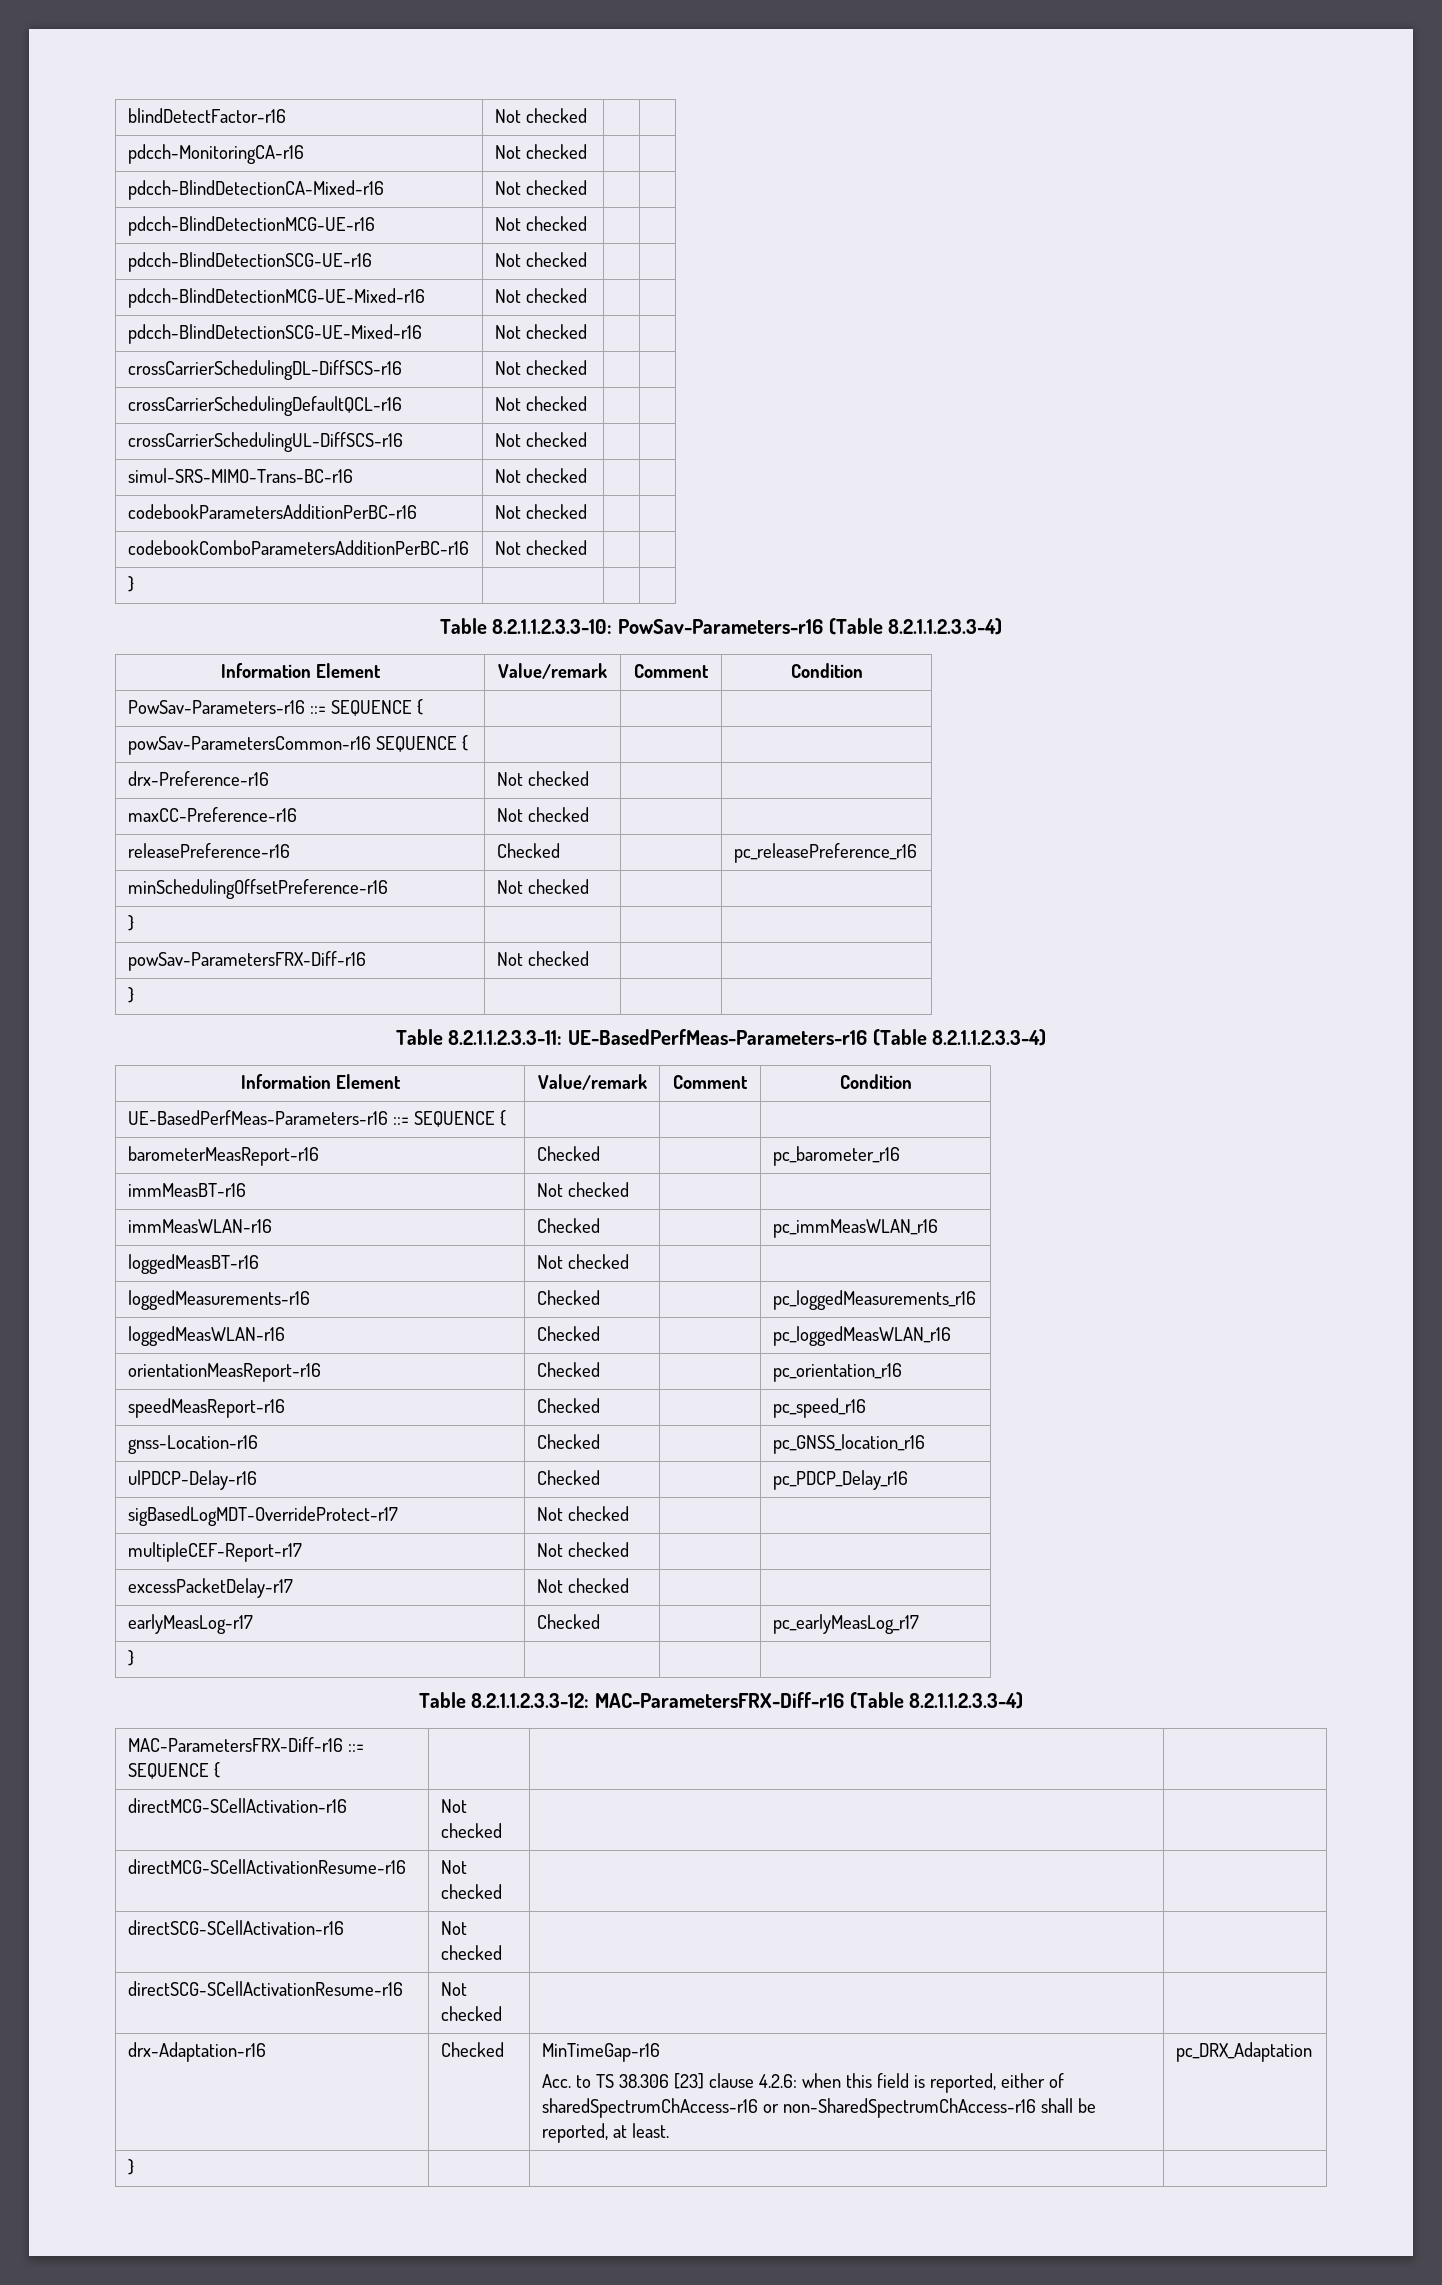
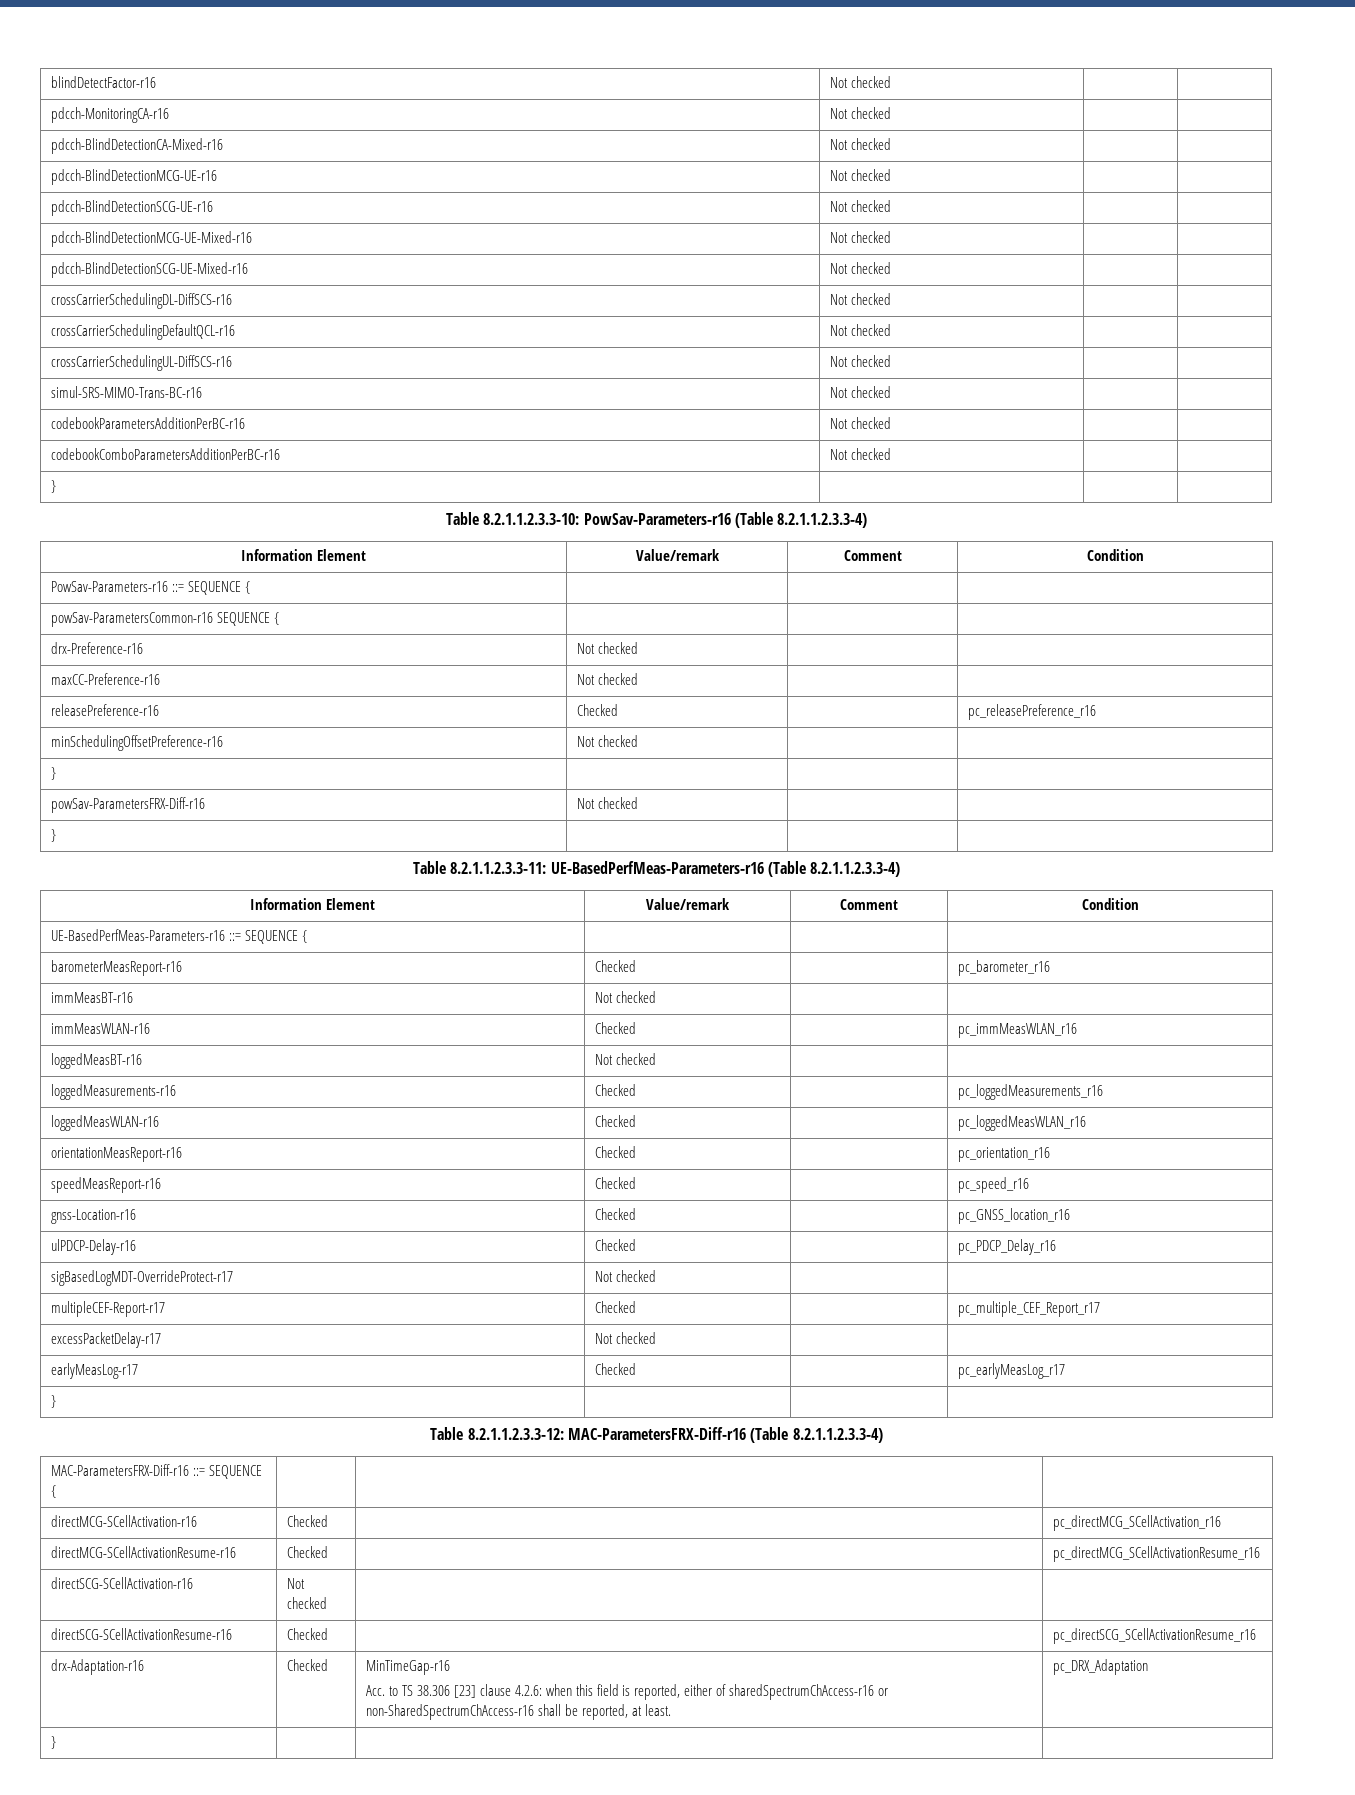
- multipleCEF-Report-r17 | Not checked | |
+ multipleCEF-Report-r17 | Checked | | pc_multiple_CEF_Report_r17
- directMCG-SCellActivation-r16 | Not checked | |
+ directMCG-SCellActivation-r16 | Checked | | pc_directMCG_SCellActivation_r16
- directMCG-SCellActivationResume-r16 | Not checked | |
+ directMCG-SCellActivationResume-r16 | Checked | | pc_directMCG_SCellActivationResume_r16
- directSCG-SCellActivationResume-r16 | Not checked | |
+ directSCG-SCellActivationResume-r16 | Checked | | pc_directSCG_SCellActivationResume_r16

